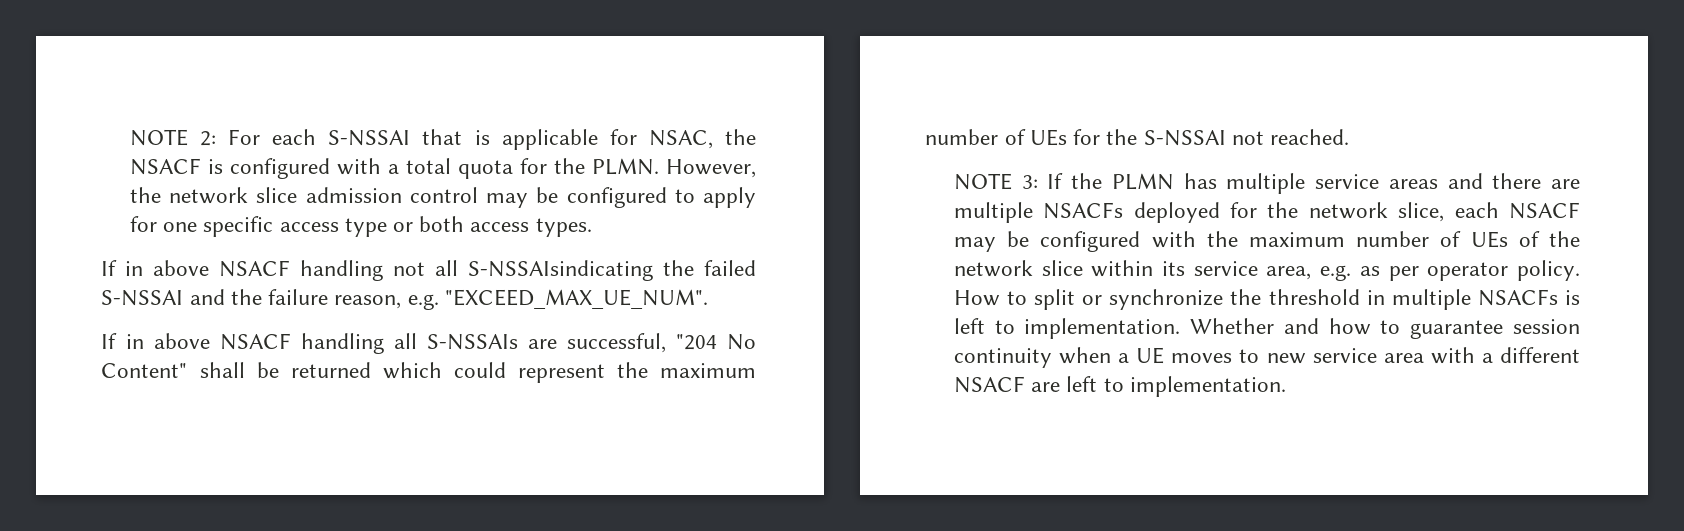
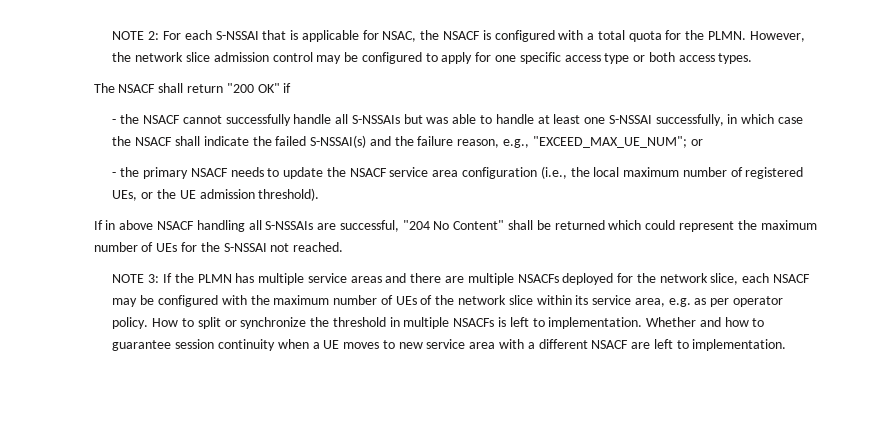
- If in above NSACF handling not all S-NSSAIsindicating the failed S-NSSAI and the failure reason, e.g. "EXCEED_MAX_UE_NUM".
+ The NSACF shall return "200 OK" if
+ - the NSACF cannot successfully handle all S-NSSAIs but was able to handle at least one S-NSSAI successfully, in which case the NSACF shall indicate the failed S-NSSAI(s) and the failure reason, e.g., "EXCEED_MAX_UE_NUM"; or
+ - the primary NSACF needs to update the NSACF service area configuration (i.e., the local maximum number of registered UEs, or the UE admission threshold).

